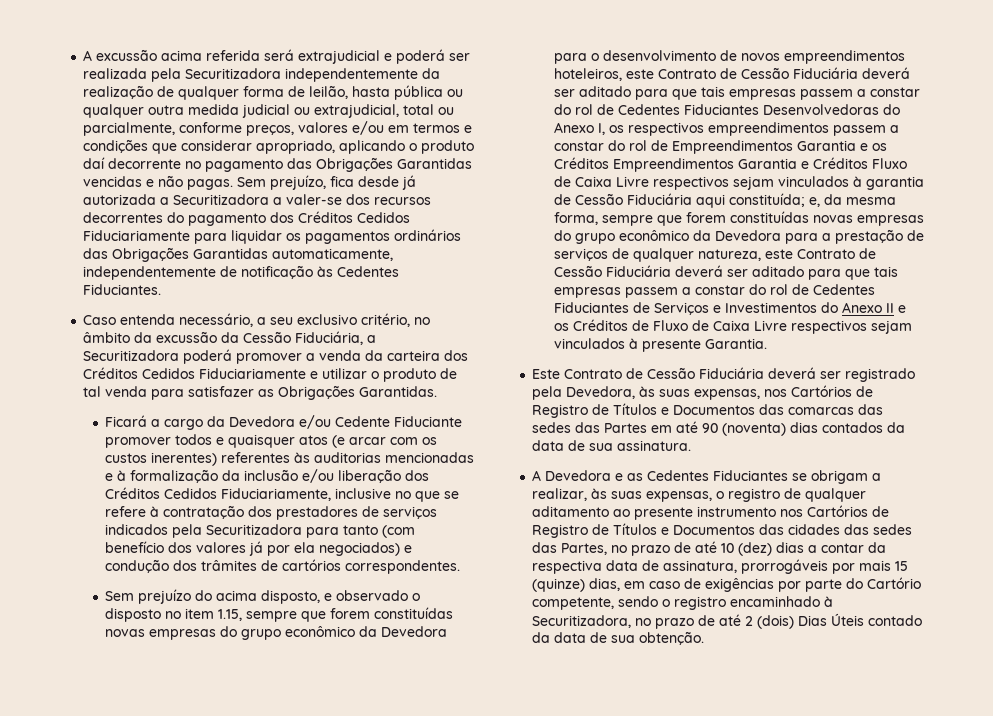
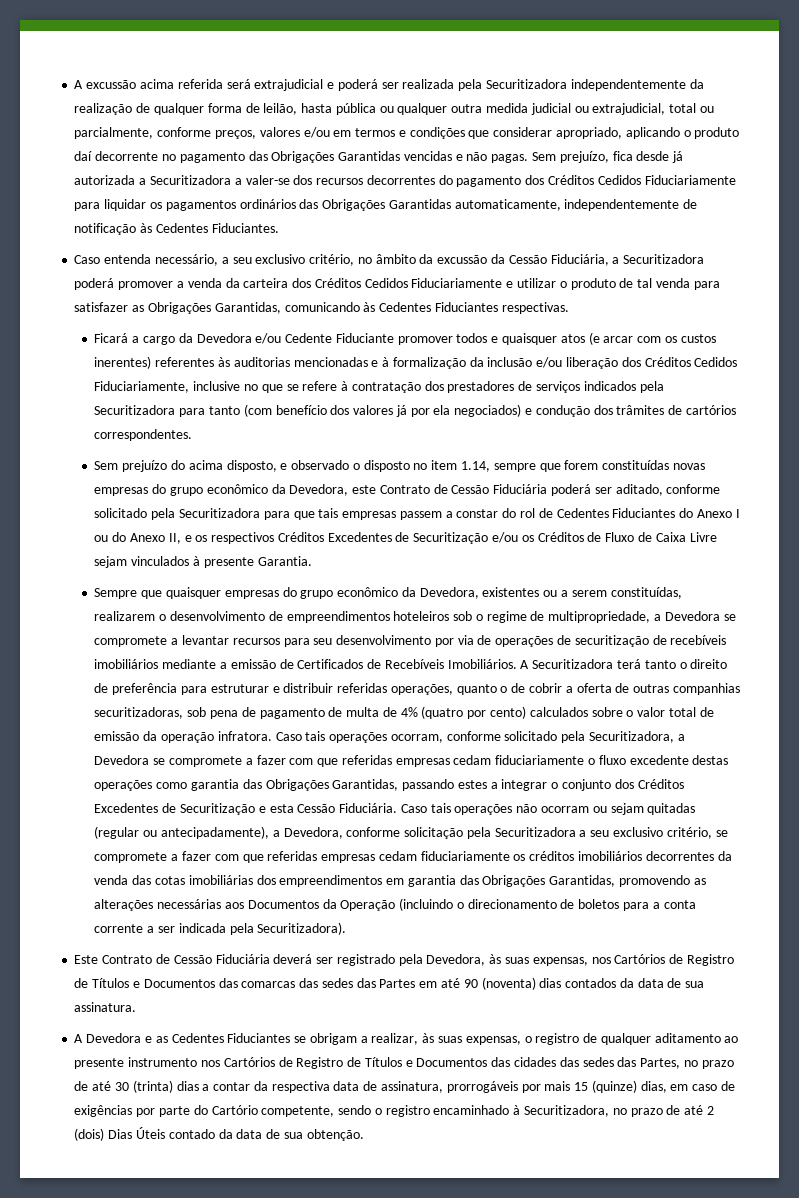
- Caso entenda necessário, a seu exclusivo critério, no âmbito da excussão da Cessão Fiduciária, a Securitizadora poderá promover a venda da carteira dos Créditos Cedidos Fiduciariamente e utilizar o produto de tal venda para satisfazer as Obrigações Garantidas.
+ Caso entenda necessário, a seu exclusivo critério, no âmbito da excussão da Cessão Fiduciária, a Securitizadora poderá promover a venda da carteira dos Créditos Cedidos Fiduciariamente e utilizar o produto de tal venda para satisfazer as Obrigações Garantidas, comunicando às Cedentes Fiduciantes respectivas.
- Sem prejuízo do acima disposto, e observado o disposto no item 1.15, sempre que forem constituídas novas empresas do grupo econômico da Devedora para o desenvolvimento de novos empreendimentos hoteleiros, este Contrato de Cessão Fiduciária deverá ser aditado para que tais empresas passem a constar do rol de Cedentes Fiduciantes Desenvolvedoras do Anexo I, os respectivos empreendimentos passem a constar do rol de Empreendimentos Garantia e os Créditos Empreendimentos Garantia e Créditos Fluxo de Caixa Livre respectivos sejam vinculados à garantia de Cessão Fiduciária aqui constituída; e, da mesma forma, sempre que forem constituídas novas empresas do grupo econômico da Devedora para a prestação de serviços de qualquer natureza, este Contrato de Cessão Fiduciária deverá ser aditado para que tais empresas passem a constar do rol de Cedentes Fiduciantes de Serviços e Investimentos do Anexo II e os Créditos de Fluxo de Caixa Livre respectivos sejam vinculados à presente Garantia.
+ Sem prejuízo do acima disposto, e observado o disposto no item 1.14, sempre que forem constituídas novas empresas do grupo econômico da Devedora, este Contrato de Cessão Fiduciária poderá ser aditado, conforme solicitado pela Securitizadora para que tais empresas passem a constar do rol de Cedentes Fiduciantes do Anexo I ou do Anexo II, e os respectivos Créditos Excedentes de Securitização e/ou os Créditos de Fluxo de Caixa Livre sejam vinculados à presente Garantia.
+ Sempre que quaisquer empresas do grupo econômico da Devedora, existentes ou a serem constituídas, realizarem o desenvolvimento de empreendimentos hoteleiros sob o regime de multipropriedade, a Devedora se compromete a levantar recursos para seu desenvolvimento por via de operações de securitização de recebíveis imobiliários mediante a emissão de Certificados de Recebíveis Imobiliários. A Securitizadora terá tanto o direito de preferência para estruturar e distribuir referidas operações, quanto o de cobrir a oferta de outras companhias securitizadoras, sob pena de pagamento de multa de 4% (quatro por cento) calculados sobre o valor total de emissão da operação infratora. Caso tais operações ocorram, conforme solicitado pela Securitizadora, a Devedora se compromete a fazer com que referidas empresas cedam fiduciariamente o fluxo excedente destas operações como garantia das Obrigações Garantidas, passando estes a integrar o conjunto dos Créditos Excedentes de Securitização e esta Cessão Fiduciária. Caso tais operações não ocorram ou sejam quitadas (regular ou antecipadamente), a Devedora, conforme solicitação pela Securitizadora a seu exclusivo critério, se compromete a fazer com que referidas empresas cedam fiduciariamente os créditos imobiliários decorrentes da venda das cotas imobiliárias dos empreendimentos em garantia das Obrigações Garantidas, promovendo as alterações necessárias aos Documentos da Operação (incluindo o direcionamento de boletos para a conta corrente a ser indicada pela Securitizadora).
- A Devedora e as Cedentes Fiduciantes se obrigam a realizar, às suas expensas, o registro de qualquer aditamento ao presente instrumento nos Cartórios de Registro de Títulos e Documentos das cidades das sedes das Partes, no prazo de até 10 (dez) dias a contar da respectiva data de assinatura, prorrogáveis por mais 15 (quinze) dias, em caso de exigências por parte do Cartório competente, sendo o registro encaminhado à Securitizadora, no prazo de até 2 (dois) Dias Úteis contado da data de sua obtenção.
+ A Devedora e as Cedentes Fiduciantes se obrigam a realizar, às suas expensas, o registro de qualquer aditamento ao presente instrumento nos Cartórios de Registro de Títulos e Documentos das cidades das sedes das Partes, no prazo de até 30 (trinta) dias a contar da respectiva data de assinatura, prorrogáveis por mais 15 (quinze) dias, em caso de exigências por parte do Cartório competente, sendo o registro encaminhado à Securitizadora, no prazo de até 2 (dois) Dias Úteis contado da data de sua obtenção.

